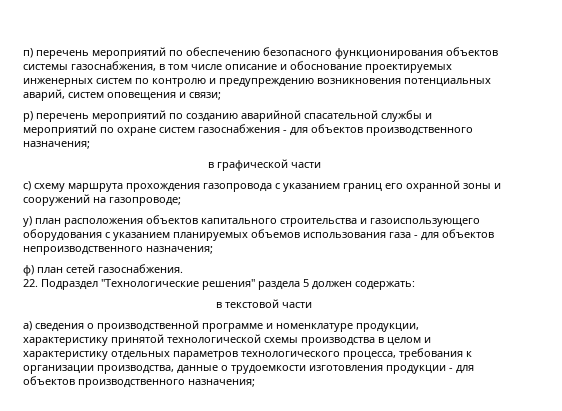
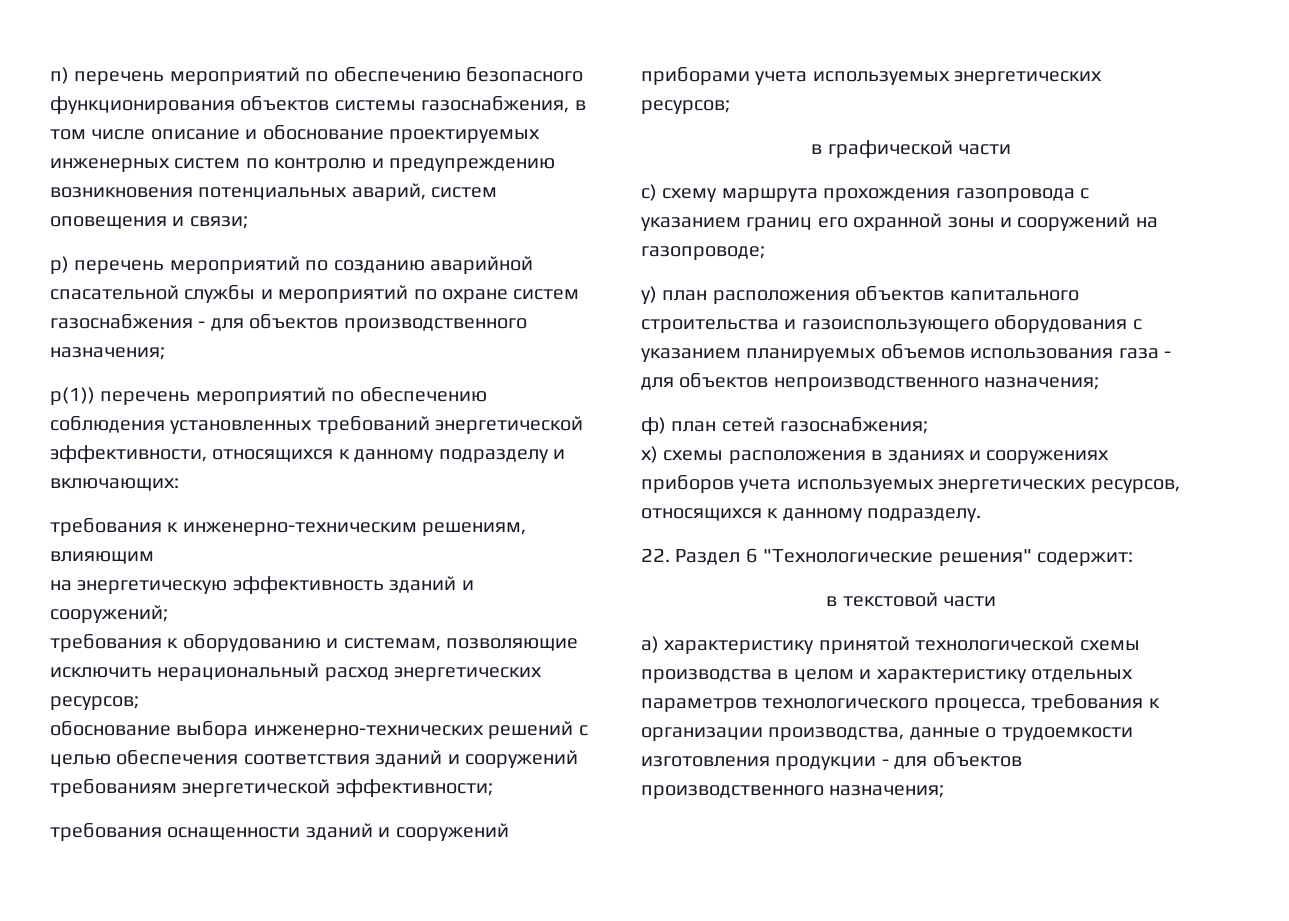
+ р(1)) перечень мероприятий по обеспечению соблюдения установленных требований энергетической эффективности, относящихся к данному подразделу и включающих:
+ требования к инженерно-техническим решениям, влияющим
+ на энергетическую эффективность зданий и сооружений;
+ требования к оборудованию и системам, позволяющие исключить нерациональный расход энергетических ресурсов;
+ обоснование выбора инженерно-технических решений с целью обеспечения соответствия зданий и сооружений требованиям энергетической эффективности;
+ требования оснащенности зданий и сооружений приборами учета используемых энергетических ресурсов;
- ф) план сетей газоснабжения.
- 22. Подраздел "Технологические решения" раздела 5 должен содержать:
+ ф) план сетей газоснабжения;
+ х) схемы расположения в зданиях и сооружениях приборов учета используемых энергетических ресурсов, относящихся к данному подразделу.
+ 22. Раздел 6 "Технологические решения" содержит:
  в текстовой части
- а) сведения о производственной программе и номенклатуре продукции, характеристику принятой технологической схемы производства в целом и характеристику отдельных параметров технологического процесса, требования к организации производства, данные о трудоемкости изготовления продукции - для объектов производственного назначения;
+ а) характеристику принятой технологической схемы производства в целом и характеристику отдельных параметров технологического процесса, требования к организации производства, данные о трудоемкости изготовления продукции - для объектов производственного назначения;

